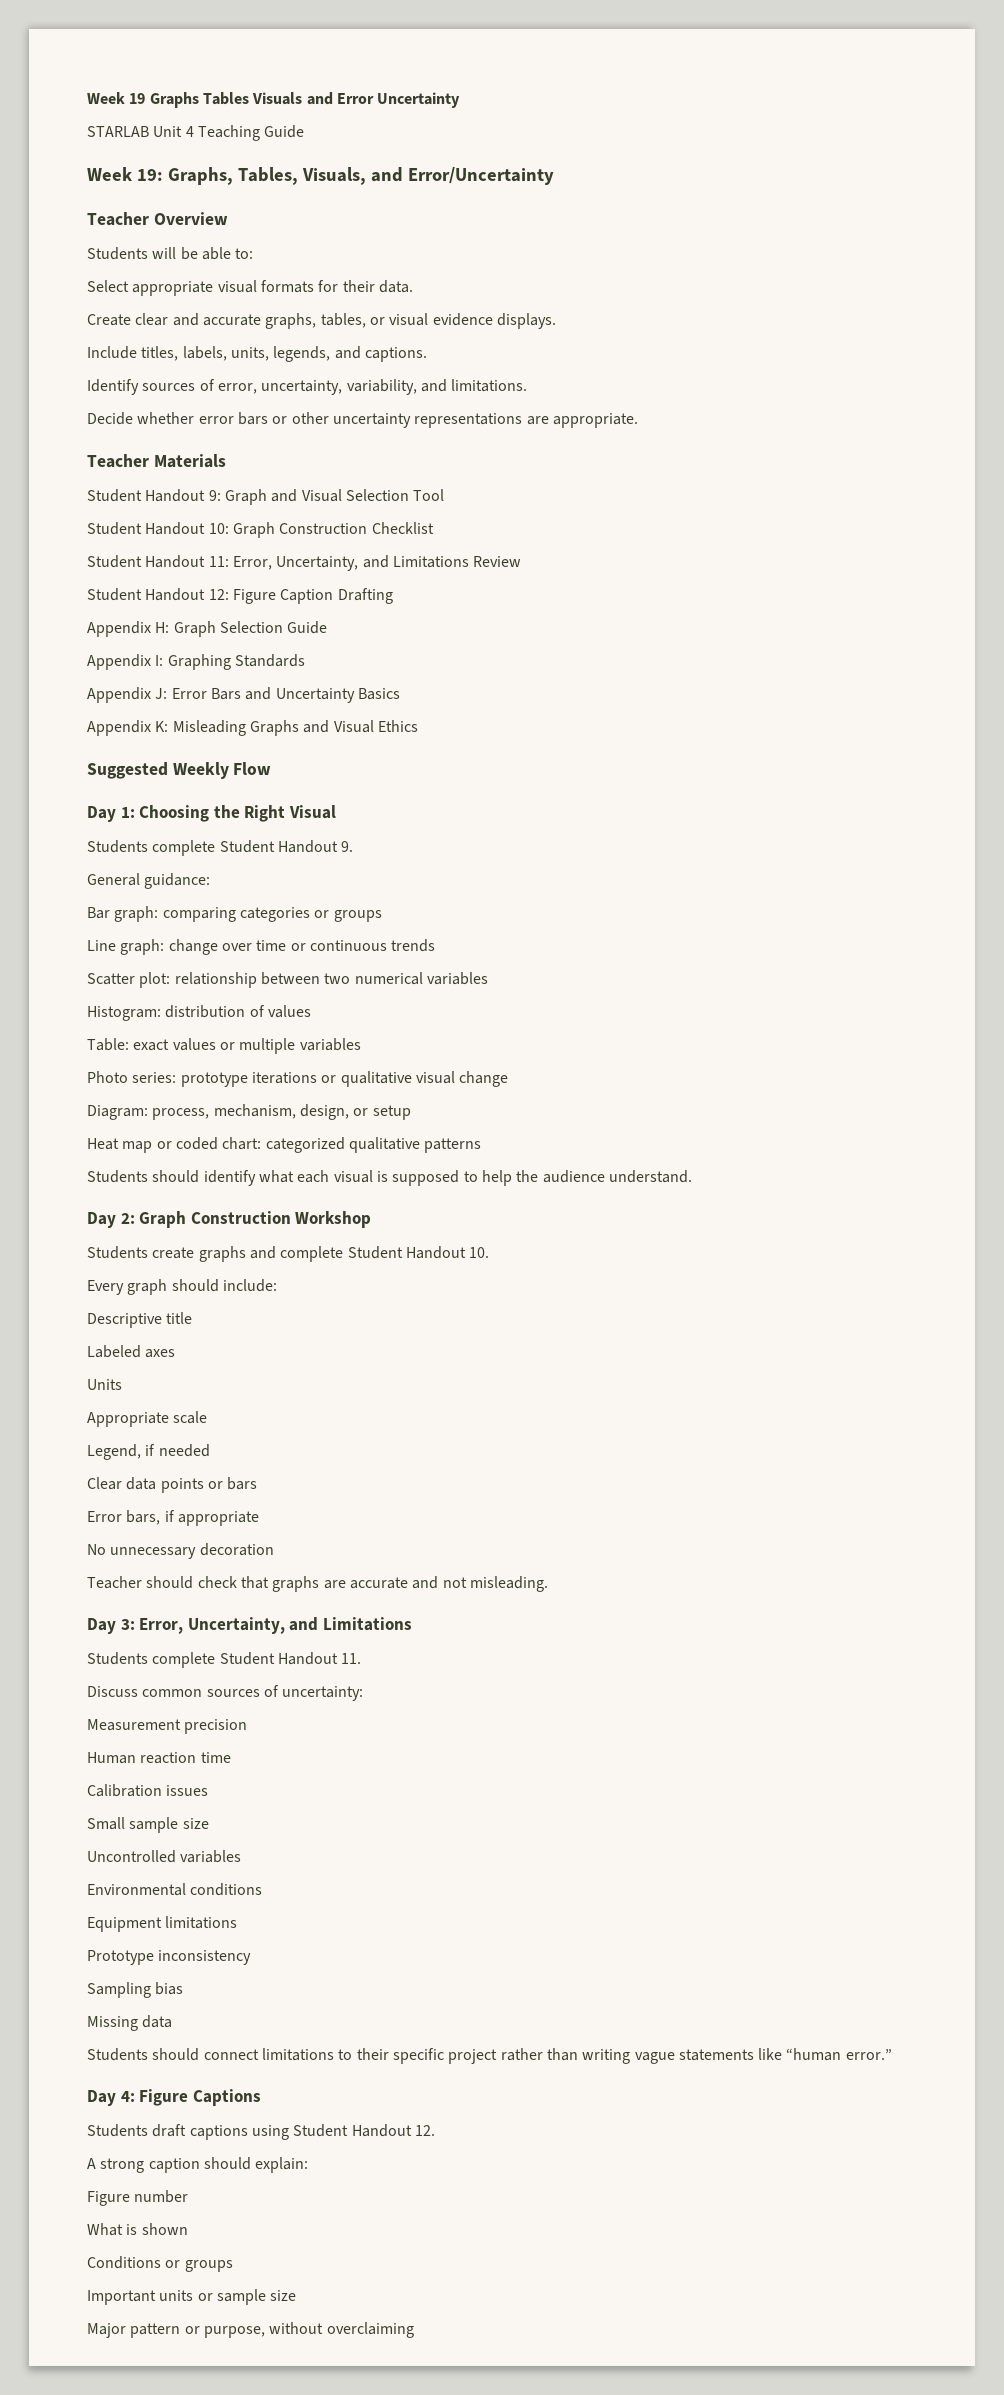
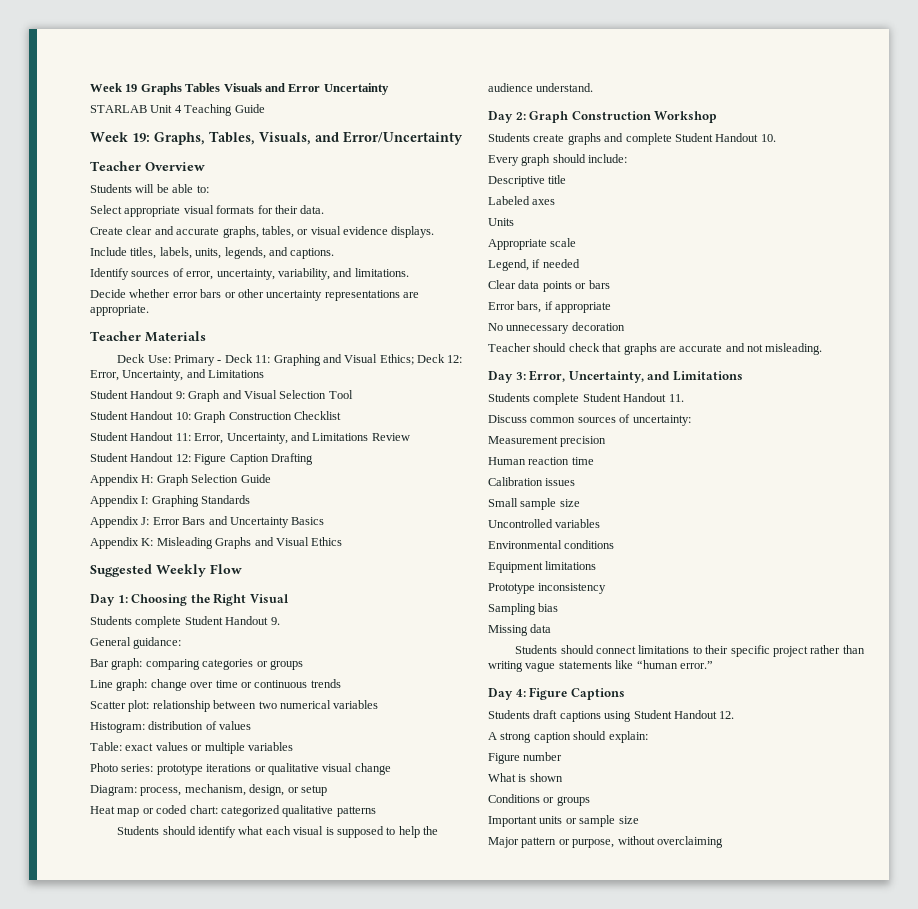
+ Deck Use: Primary - Deck 11: Graphing and Visual Ethics; Deck 12: Error, Uncertainty, and Limitations

